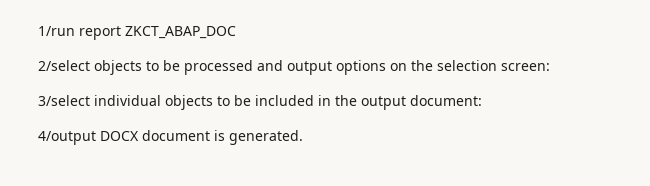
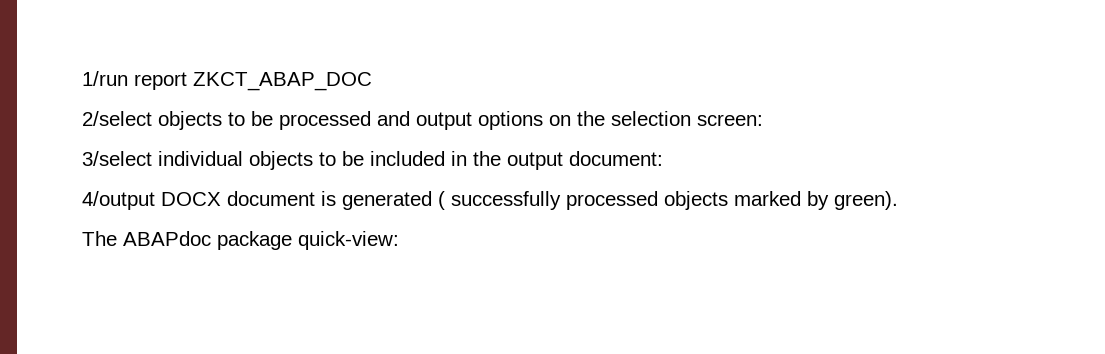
- 4/output DOCX document is generated.
+ 4/output DOCX document is generated ( successfully processed objects marked by green).
+ The ABAPdoc package quick-view:

